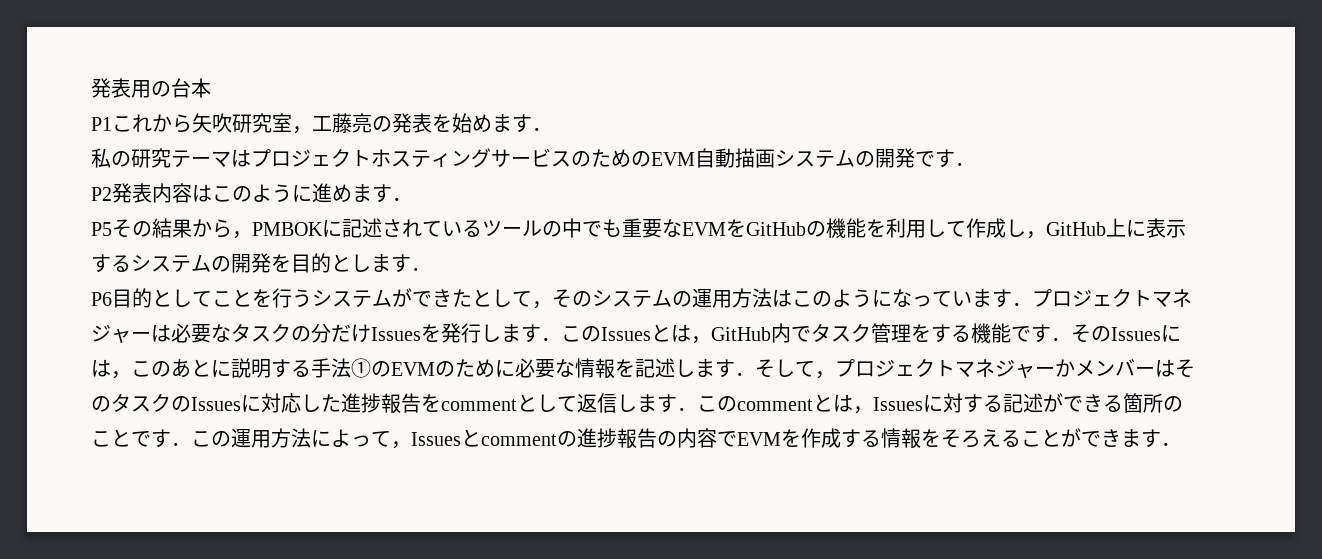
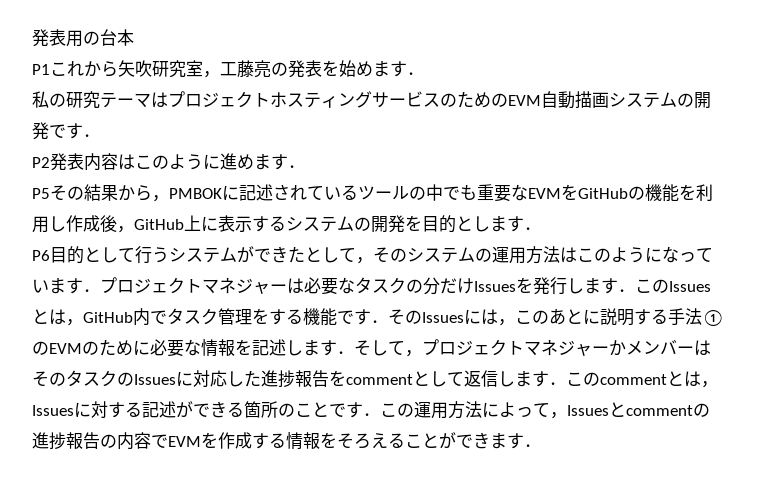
- P5その結果から，PMBOKに記述されているツールの中でも重要なEVMをGitHubの機能を利用して作成し，GitHub上に表示するシステムの開発を目的とします．
+ P5その結果から，PMBOKに記述されているツールの中でも重要なEVMをGitHubの機能を利用し作成後，GitHub上に表示するシステムの開発を目的とします．
- P6目的としてことを行うシステムができたとして，そのシステムの運用方法はこのようになっています．プロジェクトマネジャーは必要なタスクの分だけIssuesを発行します．このIssuesとは，GitHub内でタスク管理をする機能です．そのIssuesには，このあとに説明する手法①のEVMのために必要な情報を記述します．そして，プロジェクトマネジャーかメンバーはそのタスクのIssuesに対応した進捗報告をcommentとして返信します．このcommentとは，Issuesに対する記述ができる箇所のことです．この運用方法によって，Issuesとcommentの進捗報告の内容でEVMを作成する情報をそろえることができます．
+ P6目的として行うシステムができたとして，そのシステムの運用方法はこのようになっています．プロジェクトマネジャーは必要なタスクの分だけIssuesを発行します．このIssuesとは，GitHub内でタスク管理をする機能です．そのIssuesには，このあとに説明する手法①のEVMのために必要な情報を記述します．そして，プロジェクトマネジャーかメンバーはそのタスクのIssuesに対応した進捗報告をcommentとして返信します．このcommentとは，Issuesに対する記述ができる箇所のことです．この運用方法によって，Issuesとcommentの進捗報告の内容でEVMを作成する情報をそろえることができます．

